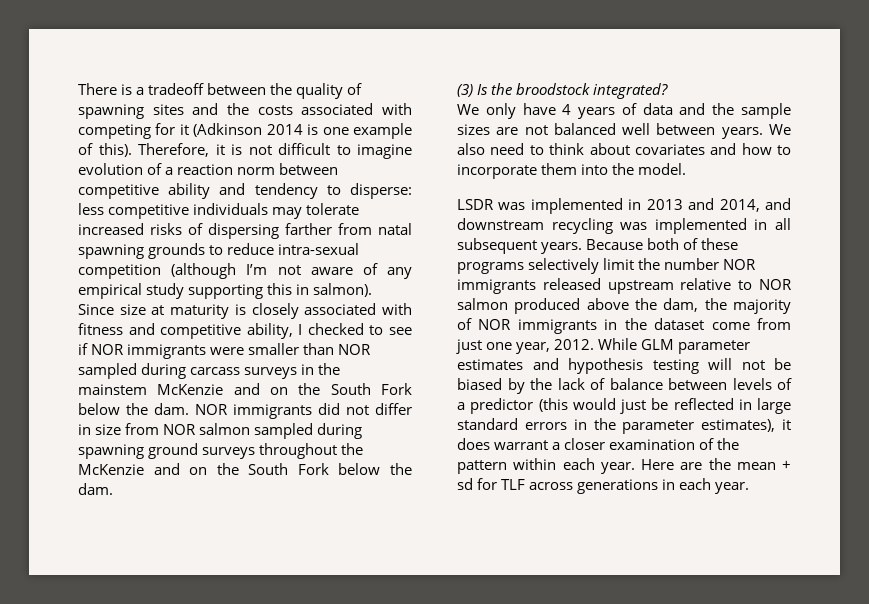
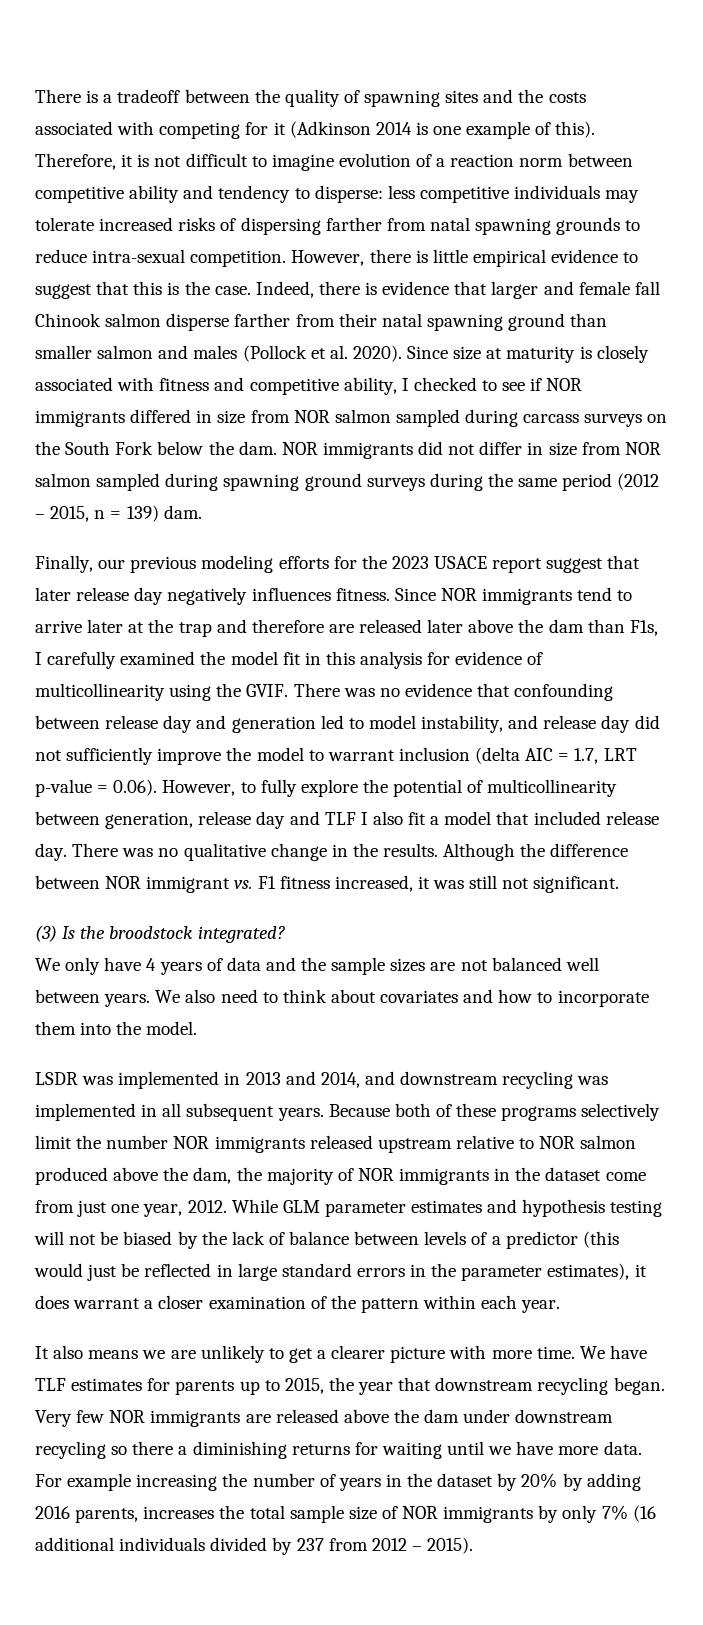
- Therefore, it is not difficult to imagine evolution of a reaction norm between competitive ability and tendency to disperse: less competitive individuals may tolerate increased risks of dispersing farther from natal spawning grounds to reduce intra-sexual competition (although I’m not aware of any empirical study supporting this in salmon).
+ Therefore, it is not difficult to imagine evolution of a reaction norm between competitive ability and tendency to disperse: less competitive individuals may tolerate increased risks of dispersing farther from natal spawning grounds to reduce intra-sexual competition. However, there is little empirical evidence to suggest that this is the case. Indeed, there is evidence that larger and female fall Chinook salmon disperse farther from their natal spawning ground than smaller salmon and males (Pollock et al. 2020).
- Since size at maturity is closely associated with fitness and competitive ability, I checked to see if NOR immigrants were smaller than NOR sampled during carcass surveys in the mainstem McKenzie and on the South Fork below the dam.
+ Since size at maturity is closely associated with fitness and competitive ability, I checked to see if NOR immigrants differed in size from NOR salmon sampled during carcass surveys on the South Fork below the dam.
- NOR immigrants did not differ in size from NOR salmon sampled during spawning ground surveys throughout the McKenzie and on the South Fork below the dam.
+ NOR immigrants did not differ in size from NOR salmon sampled during spawning ground surveys during the same period (2012 – 2015, n = 139) dam.
+ Finally, our previous modeling efforts for the 2023 USACE report suggest that later release day negatively influences fitness. Since NOR immigrants tend to arrive later at the trap and therefore are released later above the dam than F1s, I carefully examined the model fit in this analysis for evidence of multicollinearity using the GVIF. There was no evidence that confounding between release day and generation led to model instability, and release day did not sufficiently improve the model to warrant inclusion (delta AIC = 1.7, LRT p-value = 0.06). However, to fully explore the potential of multicollinearity between generation, release day and TLF I also fit a model that included release day. There was no qualitative change in the results. Although the difference between NOR immigrant vs. F1 fitness increased, it was still not significant.
- While GLM parameter estimates and hypothesis testing will not be biased by the lack of balance between levels of a predictor (this would just be reflected in large standard errors in the parameter estimates), it does warrant a closer examination of the pattern within each year. Here are the mean + sd for TLF across generations in each year.
+ While GLM parameter estimates and hypothesis testing will not be biased by the lack of balance between levels of a predictor (this would just be reflected in large standard errors in the parameter estimates), it does warrant a closer examination of the pattern within each year.
+ It also means we are unlikely to get a clearer picture with more time. We have TLF estimates for parents up to 2015, the year that downstream recycling began. Very few NOR immigrants are released above the dam under downstream recycling so there a diminishing returns for waiting until we have more data. For example increasing the number of years in the dataset by 20% by adding 2016 parents, increases the total sample size of NOR immigrants by only 7% (16 additional individuals divided by 237 from 2012 – 2015).

